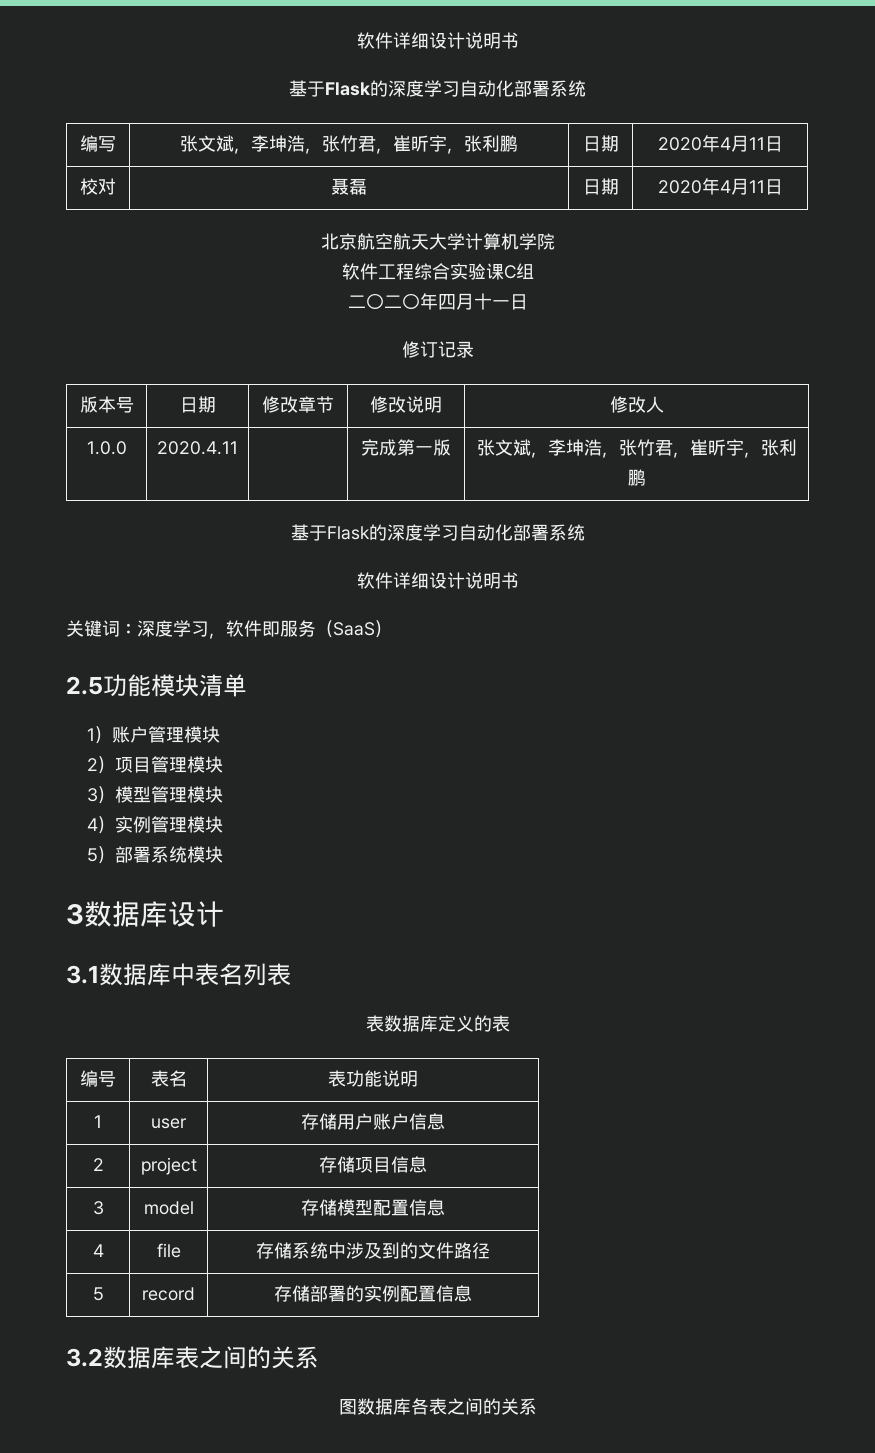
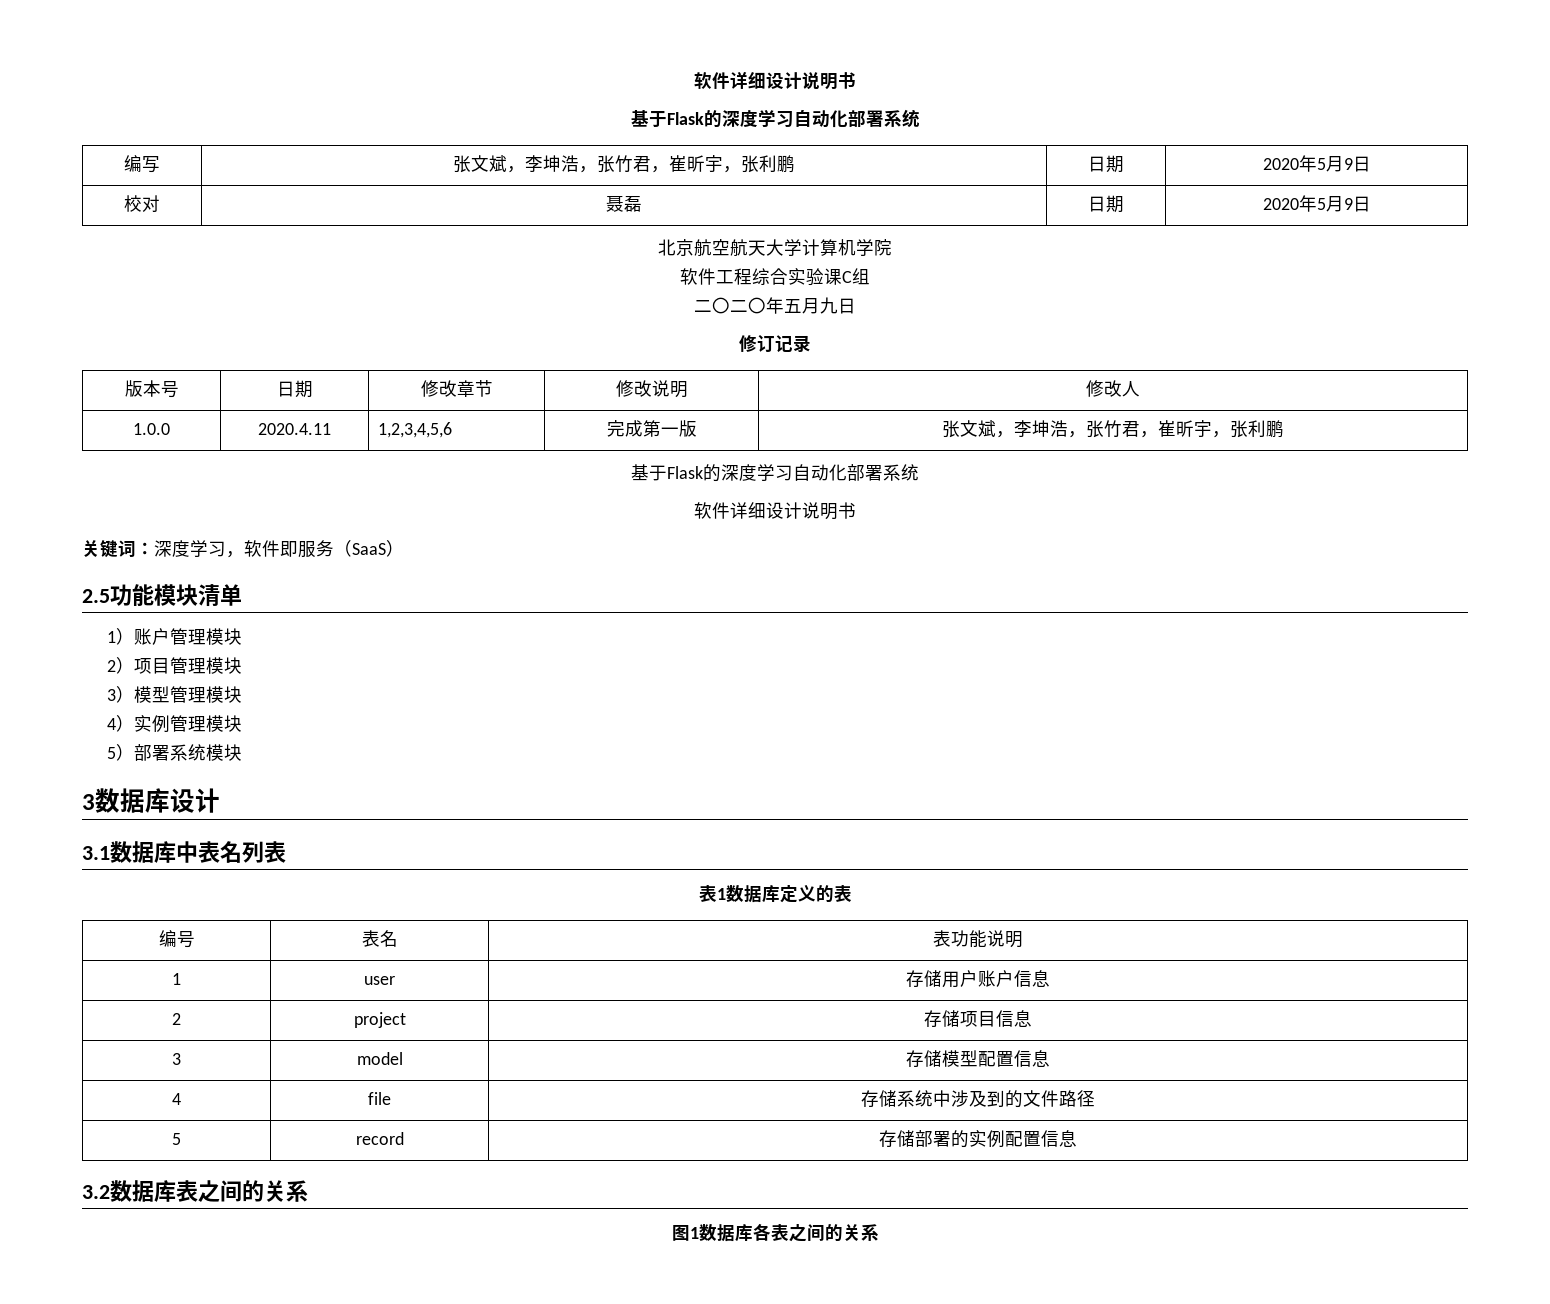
- 编写 | 张文斌，李坤浩，张竹君，崔昕宇，张利鹏 | 日期 | 2020年4月11日
+ 编写 | 张文斌，李坤浩，张竹君，崔昕宇，张利鹏 | 日期 | 2020年5月9日
- 校对 | 聂磊 | 日期 | 2020年4月11日
+ 校对 | 聂磊 | 日期 | 2020年5月9日
- 二〇二〇年四月十一日
+ 二〇二〇年五月九日
- 1.0.0 | 2020.4.11 | | 完成第一版 | 张文斌，李坤浩，张竹君，崔昕宇，张利鹏
+ 1.0.0 | 2020.4.11 | 1,2,3,4,5,6 | 完成第一版 | 张文斌，李坤浩，张竹君，崔昕宇，张利鹏
- 表数据库定义的表
+ 表1数据库定义的表
- 图数据库各表之间的关系
+ 图1数据库各表之间的关系

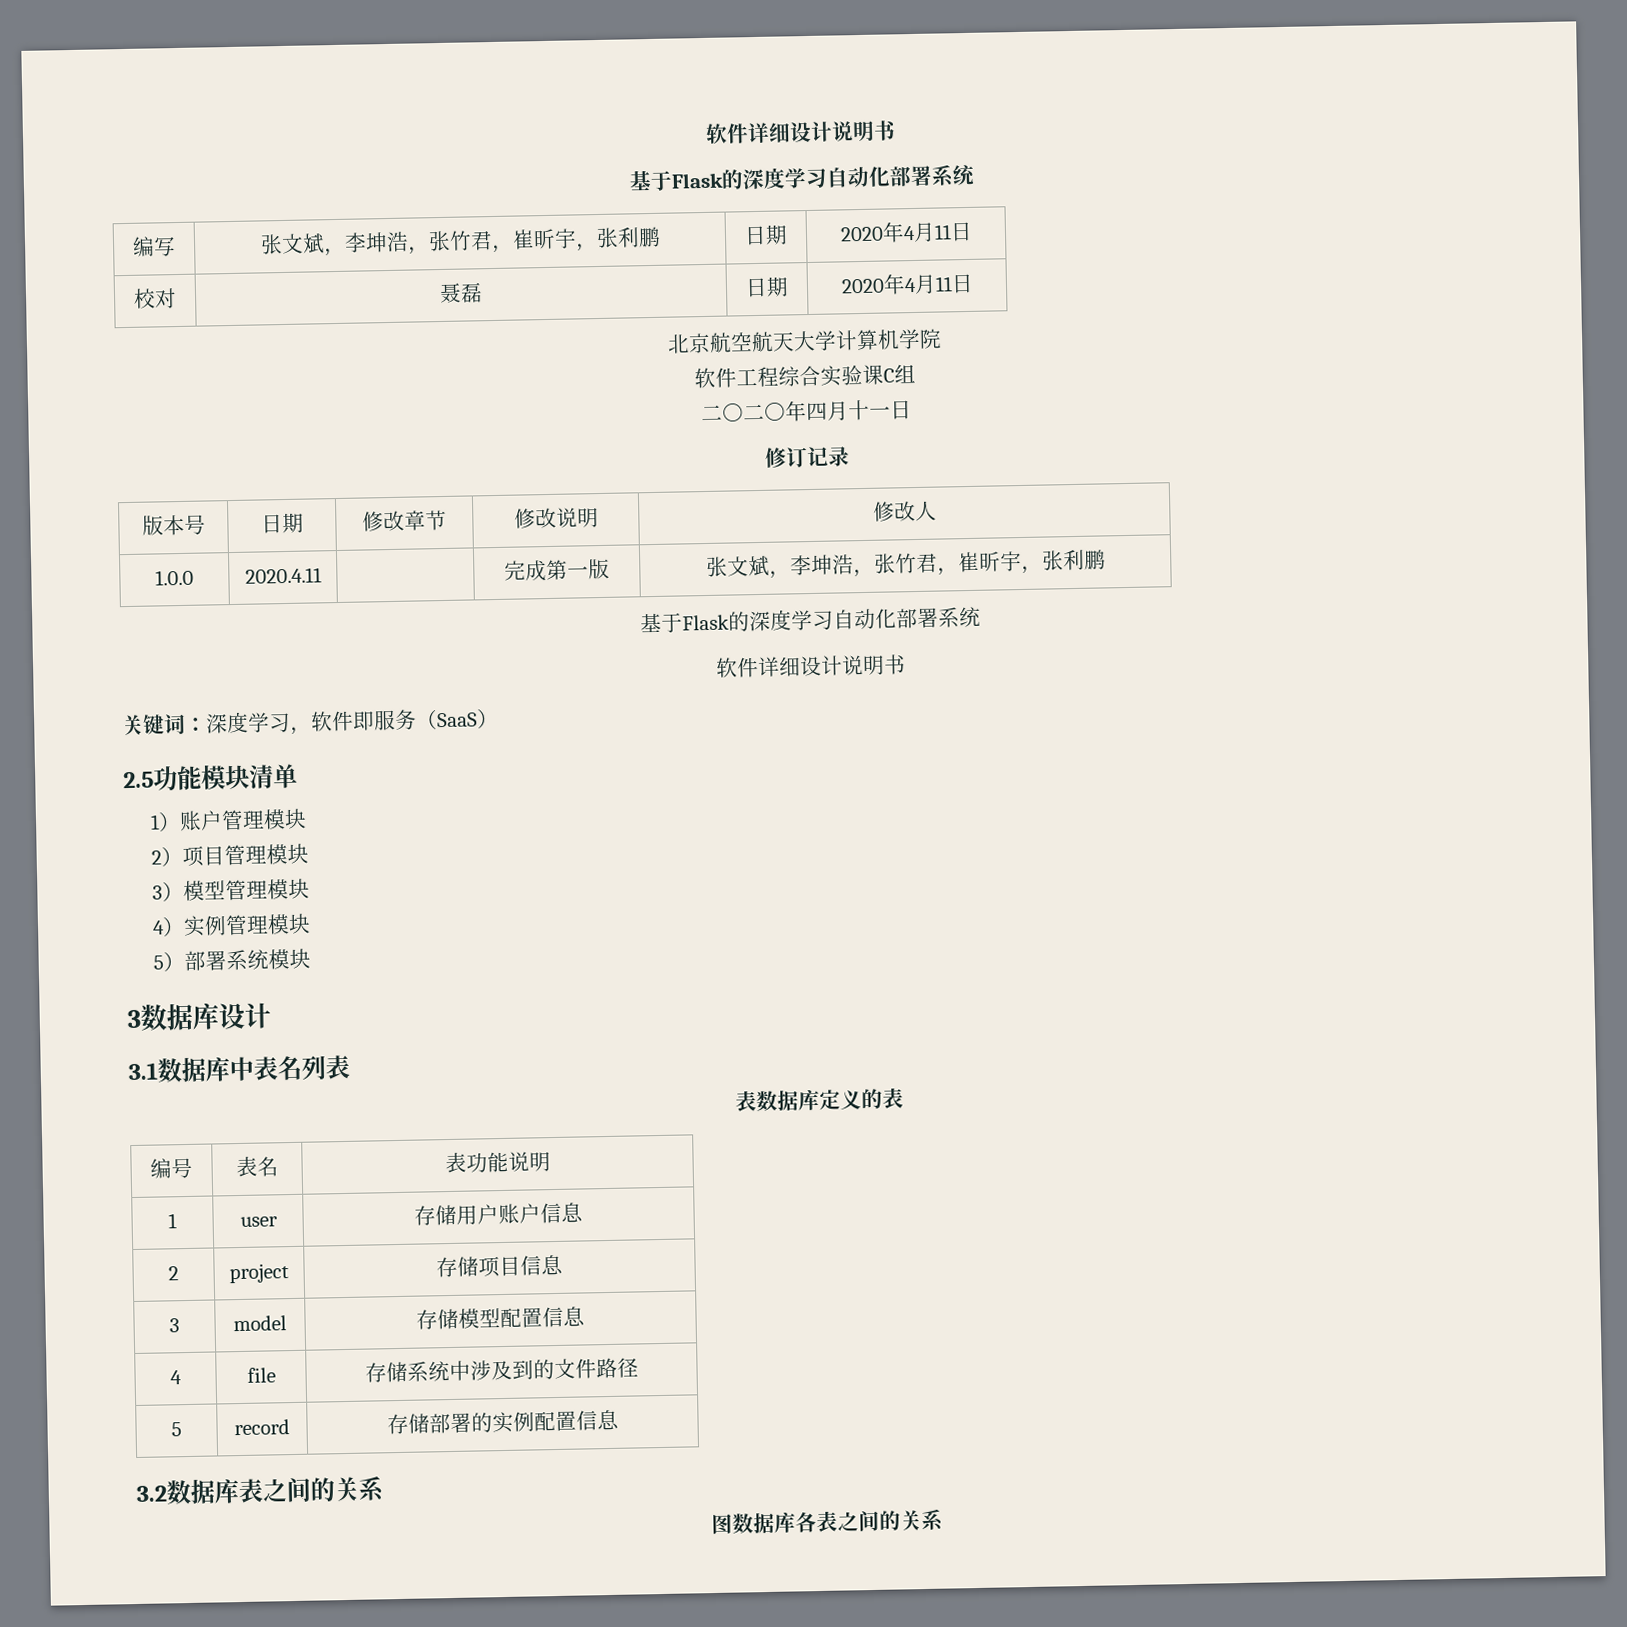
- 编写 | 张文斌，李坤浩，张竹君，崔昕宇，张利鹏 | 日期 | 2020年5月9日
+ 编写 | 张文斌，李坤浩，张竹君，崔昕宇，张利鹏 | 日期 | 2020年4月11日
- 校对 | 聂磊 | 日期 | 2020年5月9日
+ 校对 | 聂磊 | 日期 | 2020年4月11日
- 二〇二〇年五月九日
+ 二〇二〇年四月十一日
- 1.0.0 | 2020.4.11 | 1,2,3,4,5,6 | 完成第一版 | 张文斌，李坤浩，张竹君，崔昕宇，张利鹏
+ 1.0.0 | 2020.4.11 | | 完成第一版 | 张文斌，李坤浩，张竹君，崔昕宇，张利鹏
- 表1数据库定义的表
+ 表数据库定义的表
- 图1数据库各表之间的关系
+ 图数据库各表之间的关系

